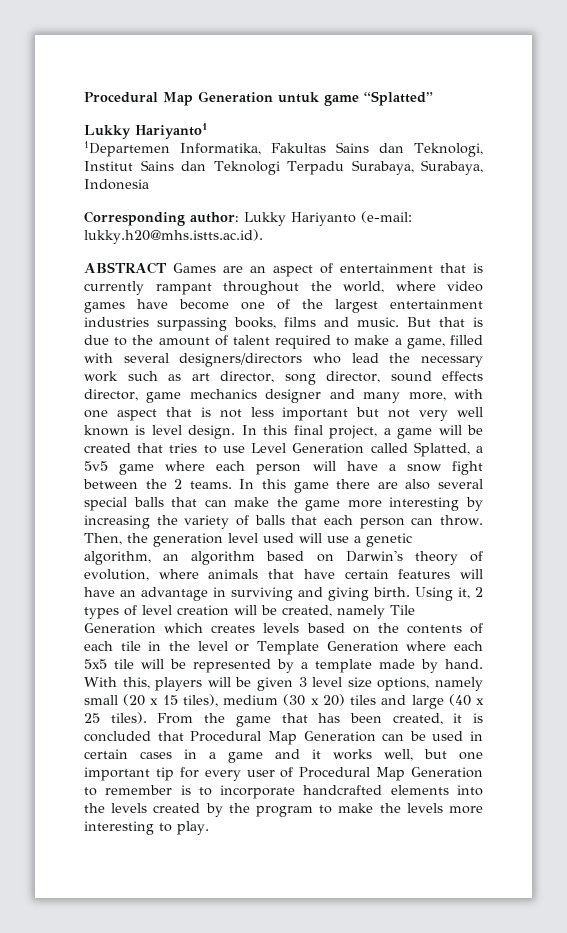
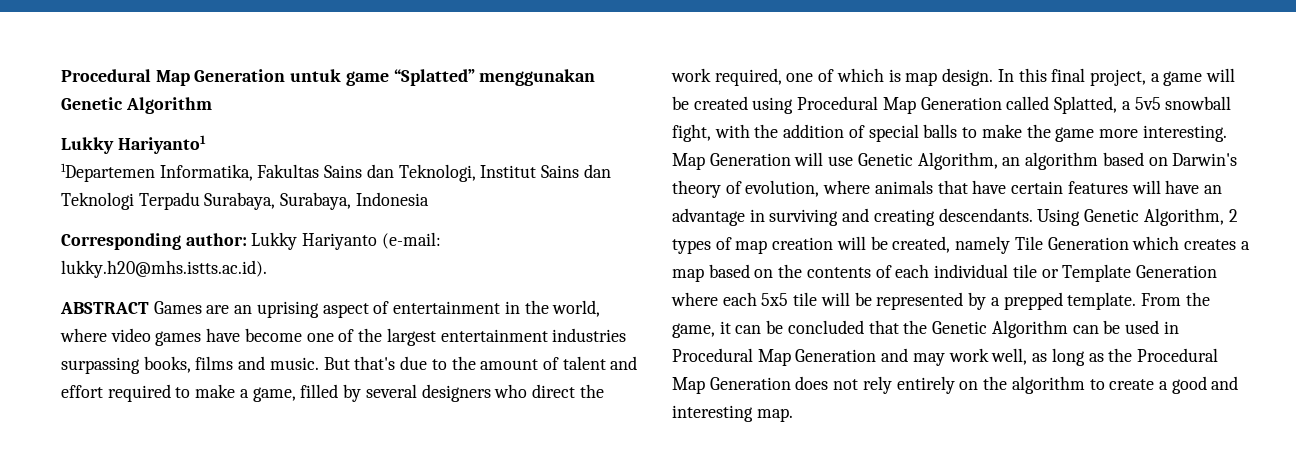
- Procedural Map Generation untuk game “Splatted”
+ Procedural Map Generation untuk game “Splatted” menggunakan Genetic Algorithm
- ABSTRACT Games are an aspect of entertainment that is currently rampant throughout the world, where video games have become one of the largest entertainment industries surpassing books, films and music.
+ ABSTRACT Games are an uprising aspect of entertainment in the world, where video games have become one of the largest entertainment industries surpassing books, films and music.
- But that is due to the amount of talent required to make a game, filled with several designers/directors who lead the necessary work such as art director, song director, sound effects director, game mechanics designer and many more, with one aspect that is not less important but not very well known is level design.
+ But that's due to the amount of talent and effort required to make a game, filled by several designers who direct the work required, one of which is map design.
- In this final project, a game will be created that tries to use Level Generation called Splatted, a 5v5 game where each person will have a snow fight between the 2 teams. In this game there are also several special balls that can make the game more interesting by increasing the variety of balls that each person can throw. Then, the generation level used will use a genetic algorithm, an algorithm based on Darwin's theory of evolution, where animals that have certain features will have an advantage in surviving and giving birth. Using it, 2 types of level creation will be created, namely Tile Generation which creates levels based on the contents of each tile in the level or Template Generation where each 5x5 tile will be represented by a template made by hand. With this, players will be given 3 level size options, namely small (20 x 15 tiles), medium (30 x 20) tiles and large (40 x 25 tiles). From the game that has been created, it is concluded that Procedural Map Generation can be used in certain cases in a game and it works well, but one important tip for every user of Procedural Map Generation to remember is to incorporate handcrafted elements into the levels created by the program to make the levels more interesting to play.
+ In this final project, a game will be created using Procedural Map Generation called Splatted, a 5v5 snowball fight, with the addition of special balls to make the game more interesting. Map Generation will use Genetic Algorithm, an algorithm based on Darwin's theory of evolution, where animals that have certain features will have an advantage in surviving and creating descendants. Using Genetic Algorithm, 2 types of map creation will be created, namely Tile Generation which creates a map based on the contents of each individual tile or Template Generation where each 5x5 tile will be represented by a prepped template. From the game, it can be concluded that the Genetic Algorithm can be used in Procedural Map Generation and may work well, as long as the Procedural Map Generation does not rely entirely on the algorithm to create a good and interesting map.

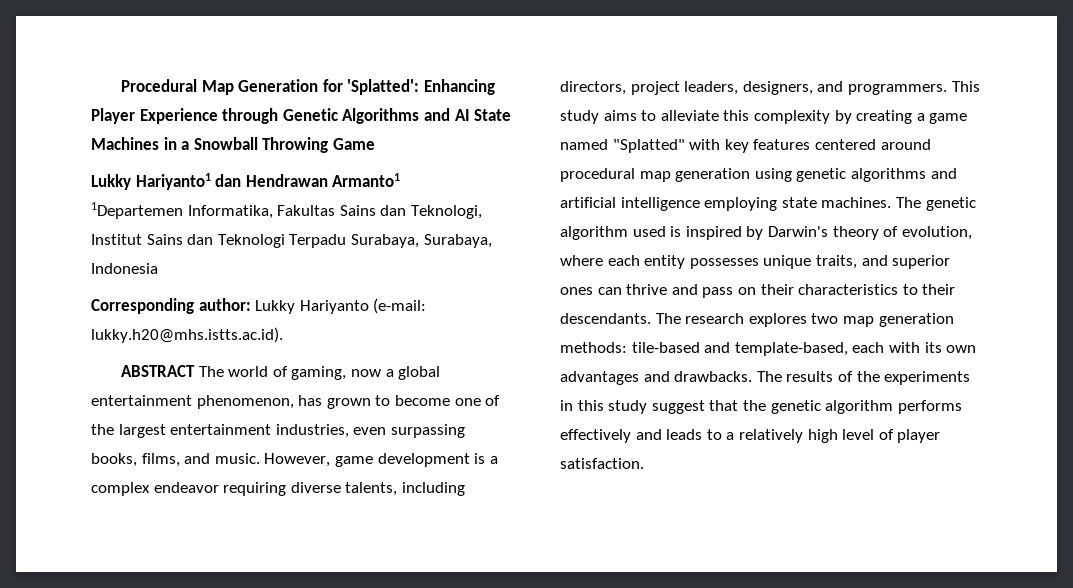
- Procedural Map Generation untuk game “Splatted” menggunakan Genetic Algorithm
+ Procedural Map Generation for 'Splatted': Enhancing Player Experience through Genetic Algorithms and AI State Machines in a Snowball Throwing Game
- Lukky Hariyanto1
+ Lukky Hariyanto1 dan Hendrawan Armanto1
- ABSTRACT Games are an uprising aspect of entertainment in the world, where video games have become one of the largest entertainment industries surpassing books, films and music.
+ ABSTRACT The world of gaming, now a global entertainment phenomenon, has grown to become one of the largest entertainment industries, even surpassing books, films, and music.
- But that's due to the amount of talent and effort required to make a game, filled by several designers who direct the work required, one of which is map design. In this final project, a game will be created using Procedural Map Generation called Splatted, a 5v5 snowball fight, with the addition of special balls to make the game more interesting. Map Generation will use Genetic Algorithm, an algorithm based on Darwin's theory of evolution, where animals that have certain features will have an advantage in surviving and creating descendants. Using Genetic Algorithm, 2 types of map creation will be created, namely Tile Generation which creates a map based on the contents of each individual tile or Template Generation where each 5x5 tile will be represented by a prepped template. From the game, it can be concluded that the Genetic Algorithm can be used in Procedural Map Generation and may work well, as long as the Procedural Map Generation does not rely entirely on the algorithm to create a good and interesting map.
+ However, game development is a complex endeavor requiring diverse talents, including directors, project leaders, designers, and programmers. This study aims to alleviate this complexity by creating a game named "Splatted" with key features centered around procedural map generation using genetic algorithms and artificial intelligence employing state machines. The genetic algorithm used is inspired by Darwin's theory of evolution, where each entity possesses unique traits, and superior ones can thrive and pass on their characteristics to their descendants. The research explores two map generation methods: tile-based and template-based, each with its own advantages and drawbacks. The results of the experiments in this study suggest that the genetic algorithm performs effectively and leads to a relatively high level of player satisfaction.

